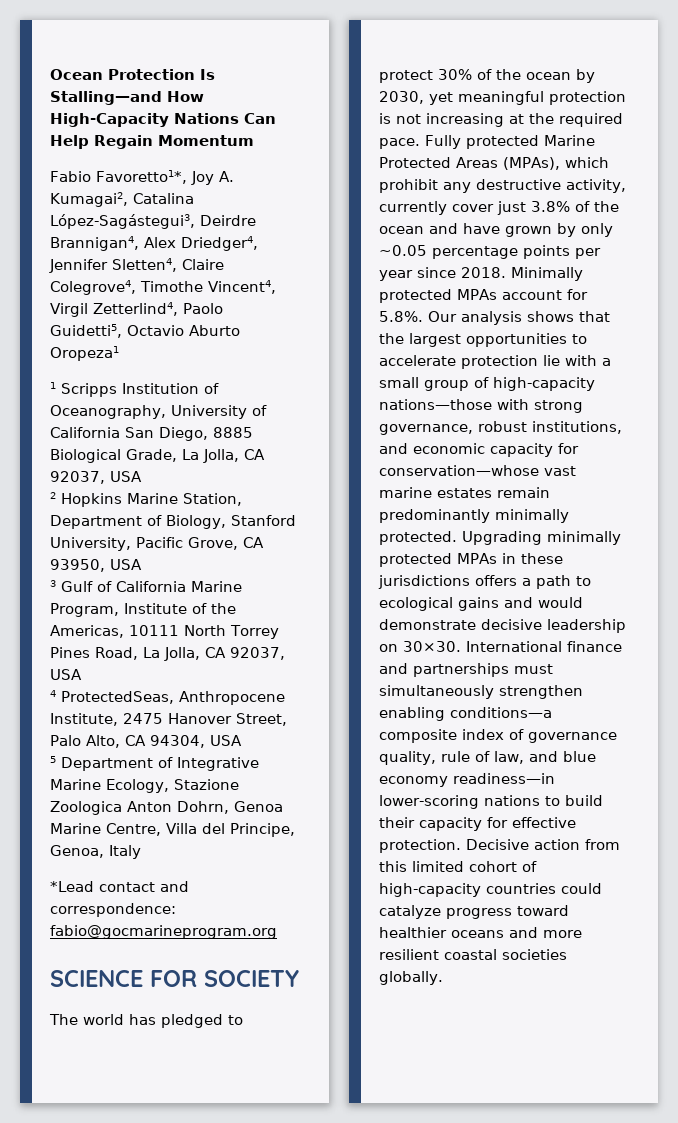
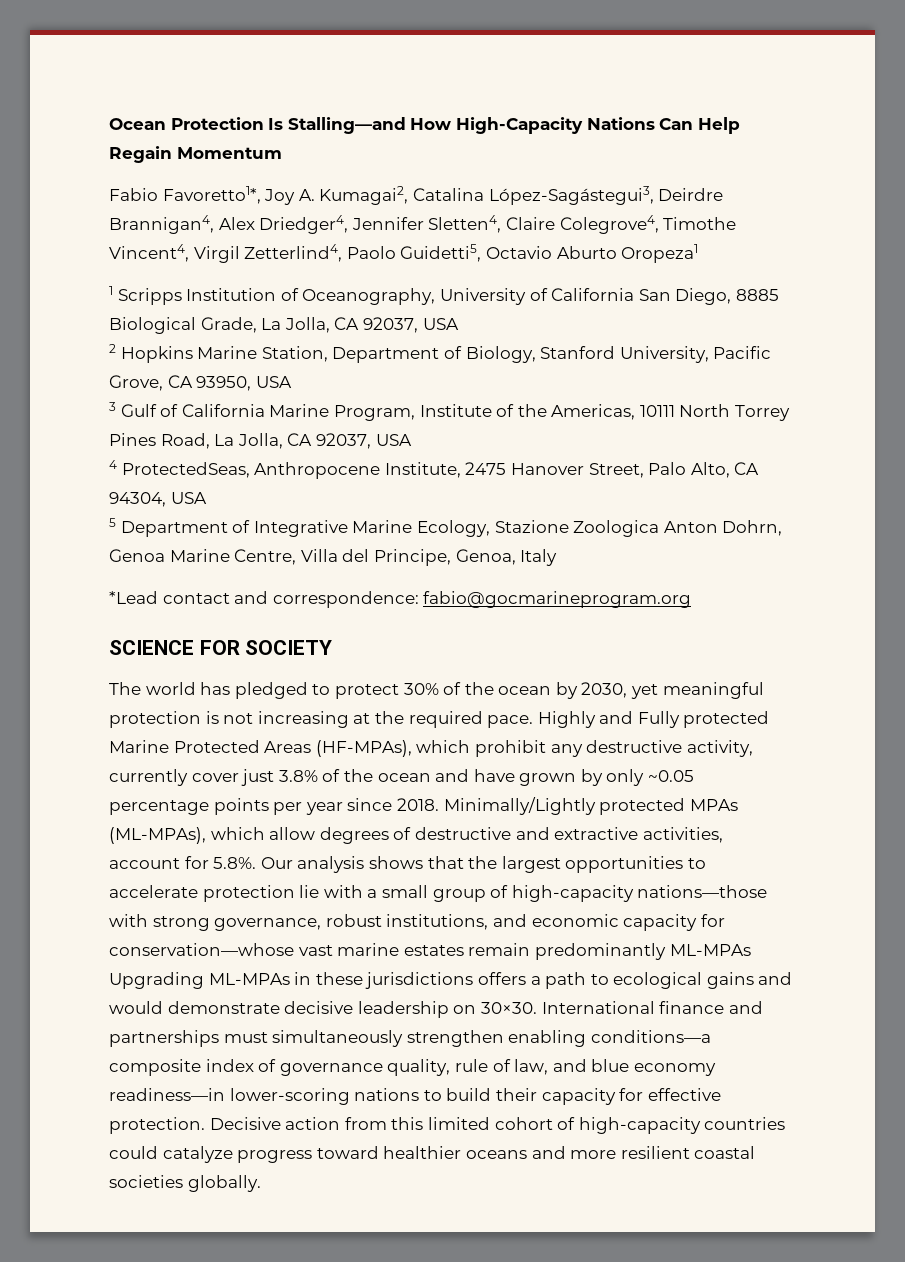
- Fully protected Marine Protected Areas (MPAs), which prohibit any destructive activity, currently cover just 3.8% of the ocean and have grown by only ~0.05 percentage points per year since 2018.
+ Highly and Fully protected Marine Protected Areas (HF-MPAs), which prohibit any destructive activity, currently cover just 3.8% of the ocean and have grown by only ~0.05 percentage points per year since 2018.
- Minimally protected MPAs account for 5.8%. Our analysis shows that the largest opportunities to accelerate protection lie with a small group of high-capacity nations—those with strong governance, robust institutions, and economic capacity for conservation—whose vast marine estates remain predominantly minimally protected. Upgrading minimally protected MPAs in these jurisdictions offers a path to ecological gains and would demonstrate decisive leadership on 30×30.
+ Minimally/Lightly protected MPAs (ML-MPAs), which allow degrees of destructive and extractive activities, account for 5.8%. Our analysis shows that the largest opportunities to accelerate protection lie with a small group of high-capacity nations—those with strong governance, robust institutions, and economic capacity for conservation—whose vast marine estates remain predominantly ML-MPAs Upgrading ML-MPAs in these jurisdictions offers a path to ecological gains and would demonstrate decisive leadership on 30×30.

